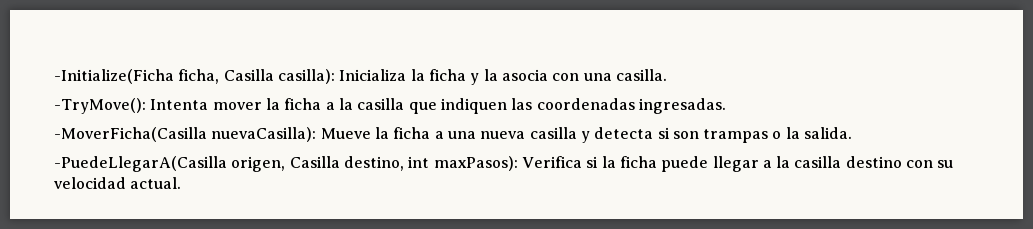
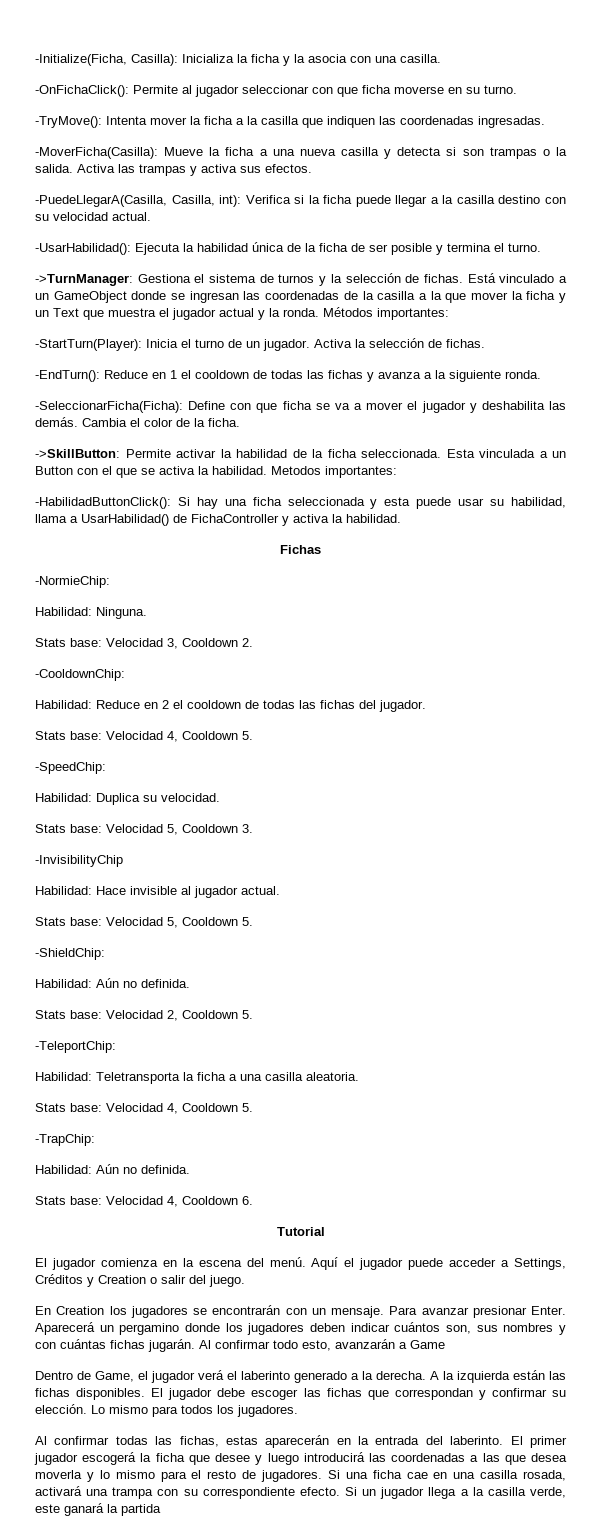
- -Initialize(Ficha ficha, Casilla casilla): Inicializa la ficha y la asocia con una casilla.
+ -Initialize(Ficha, Casilla): Inicializa la ficha y la asocia con una casilla.
+ -OnFichaClick(): Permite al jugador seleccionar con que ficha moverse en su turno.
- -MoverFicha(Casilla nuevaCasilla): Mueve la ficha a una nueva casilla y detecta si son trampas o la salida.
- -PuedeLlegarA(Casilla origen, Casilla destino, int maxPasos): Verifica si la ficha puede llegar a la casilla destino con su velocidad actual.
+ -MoverFicha(Casilla): Mueve la ficha a una nueva casilla y detecta si son trampas o la salida. Activa las trampas y activa sus efectos.
+ -PuedeLlegarA(Casilla, Casilla, int): Verifica si la ficha puede llegar a la casilla destino con su velocidad actual.
+ -UsarHabilidad(): Ejecuta la habilidad única de la ficha de ser posible y termina el turno.
+ ->TurnManager: Gestiona el sistema de turnos y la selección de fichas. Está vinculado a un GameObject donde se ingresan las coordenadas de la casilla a la que mover la ficha y un Text que muestra el jugador actual y la ronda. Métodos importantes:
+ -StartTurn(Player): Inicia el turno de un jugador. Activa la selección de fichas.
+ -EndTurn(): Reduce en 1 el cooldown de todas las fichas y avanza a la siguiente ronda.
+ -SeleccionarFicha(Ficha): Define con que ficha se va a mover el jugador y deshabilita las demás. Cambia el color de la ficha.
+ ->SkillButton: Permite activar la habilidad de la ficha seleccionada. Esta vinculada a un Button con el que se activa la habilidad. Metodos importantes:
+ -HabilidadButtonClick(): Si hay una ficha seleccionada y esta puede usar su habilidad, llama a UsarHabilidad() de FichaController y activa la habilidad.
+ Fichas
+ -NormieChip:
+ Habilidad: Ninguna.
+ Stats base: Velocidad 3, Cooldown 2.
+ -CooldownChip:
+ Habilidad: Reduce en 2 el cooldown de todas las fichas del jugador.
+ Stats base: Velocidad 4, Cooldown 5.
+ -SpeedChip:
+ Habilidad: Duplica su velocidad.
+ Stats base: Velocidad 5, Cooldown 3.
+ -InvisibilityChip
+ Habilidad: Hace invisible al jugador actual.
+ Stats base: Velocidad 5, Cooldown 5.
+ -ShieldChip:
+ Habilidad: Aún no definida.
+ Stats base: Velocidad 2, Cooldown 5.
+ -TeleportChip:
+ Habilidad: Teletransporta la ficha a una casilla aleatoria.
+ Stats base: Velocidad 4, Cooldown 5.
+ -TrapChip:
+ Habilidad: Aún no definida.
+ Stats base: Velocidad 4, Cooldown 6.
+ Tutorial
+ El jugador comienza en la escena del menú. Aquí el jugador puede acceder a Settings, Créditos y Creation o salir del juego.
+ En Creation los jugadores se encontrarán con un mensaje. Para avanzar presionar Enter. Aparecerá un pergamino donde los jugadores deben indicar cuántos son, sus nombres y con cuántas fichas jugarán. Al confirmar todo esto, avanzarán a Game
+ Dentro de Game, el jugador verá el laberinto generado a la derecha. A la izquierda están las fichas disponibles. El jugador debe escoger las fichas que correspondan y confirmar su elección. Lo mismo para todos los jugadores.
+ Al confirmar todas las fichas, estas aparecerán en la entrada del laberinto. El primer jugador escogerá la ficha que desee y luego introducirá las coordenadas a las que desea moverla y lo mismo para el resto de jugadores. Si una ficha cae en una casilla rosada, activará una trampa con su correspondiente efecto. Si un jugador llega a la casilla verde, este ganará la partida

